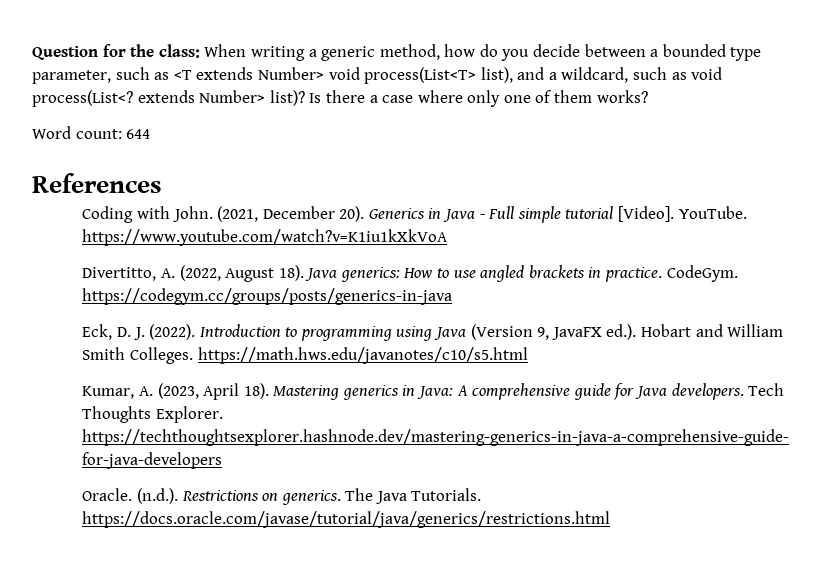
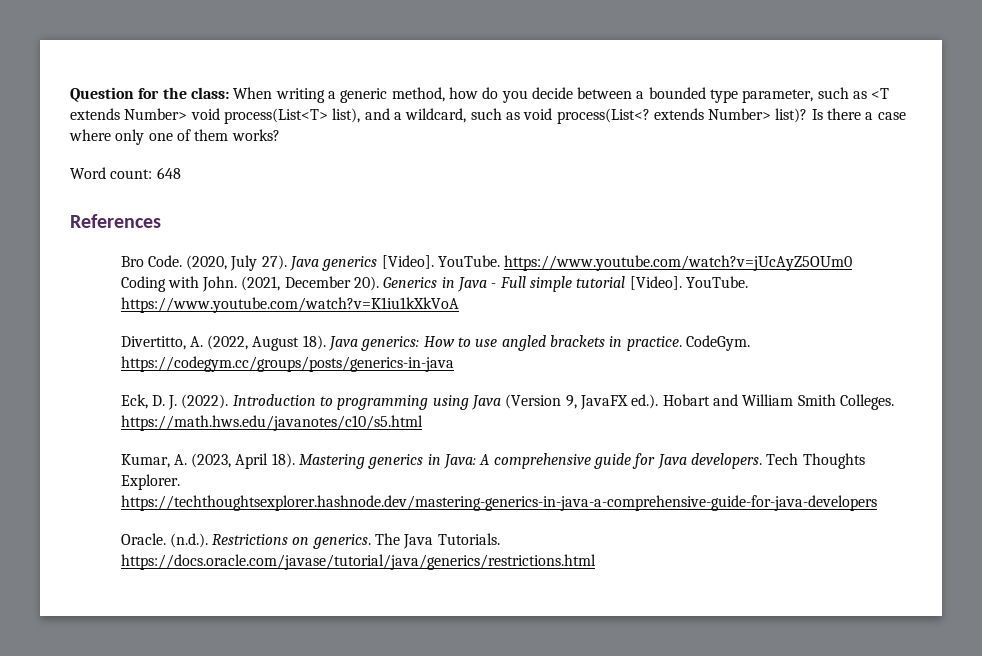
- Word count: 644
+ Word count: 648
+ Bro Code. (2020, July 27). Java generics [Video]. YouTube. https://www.youtube.com/watch?v=jUcAyZ5OUm0

